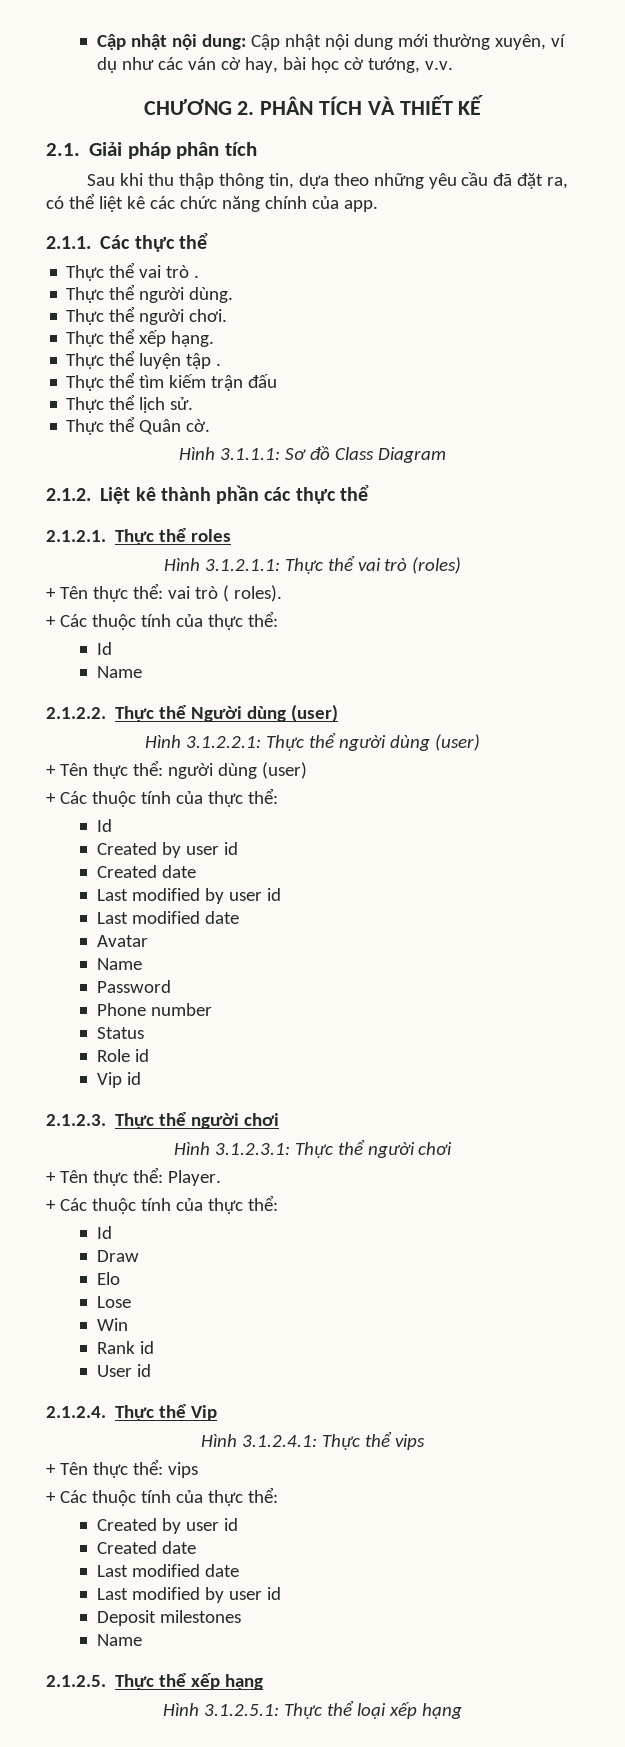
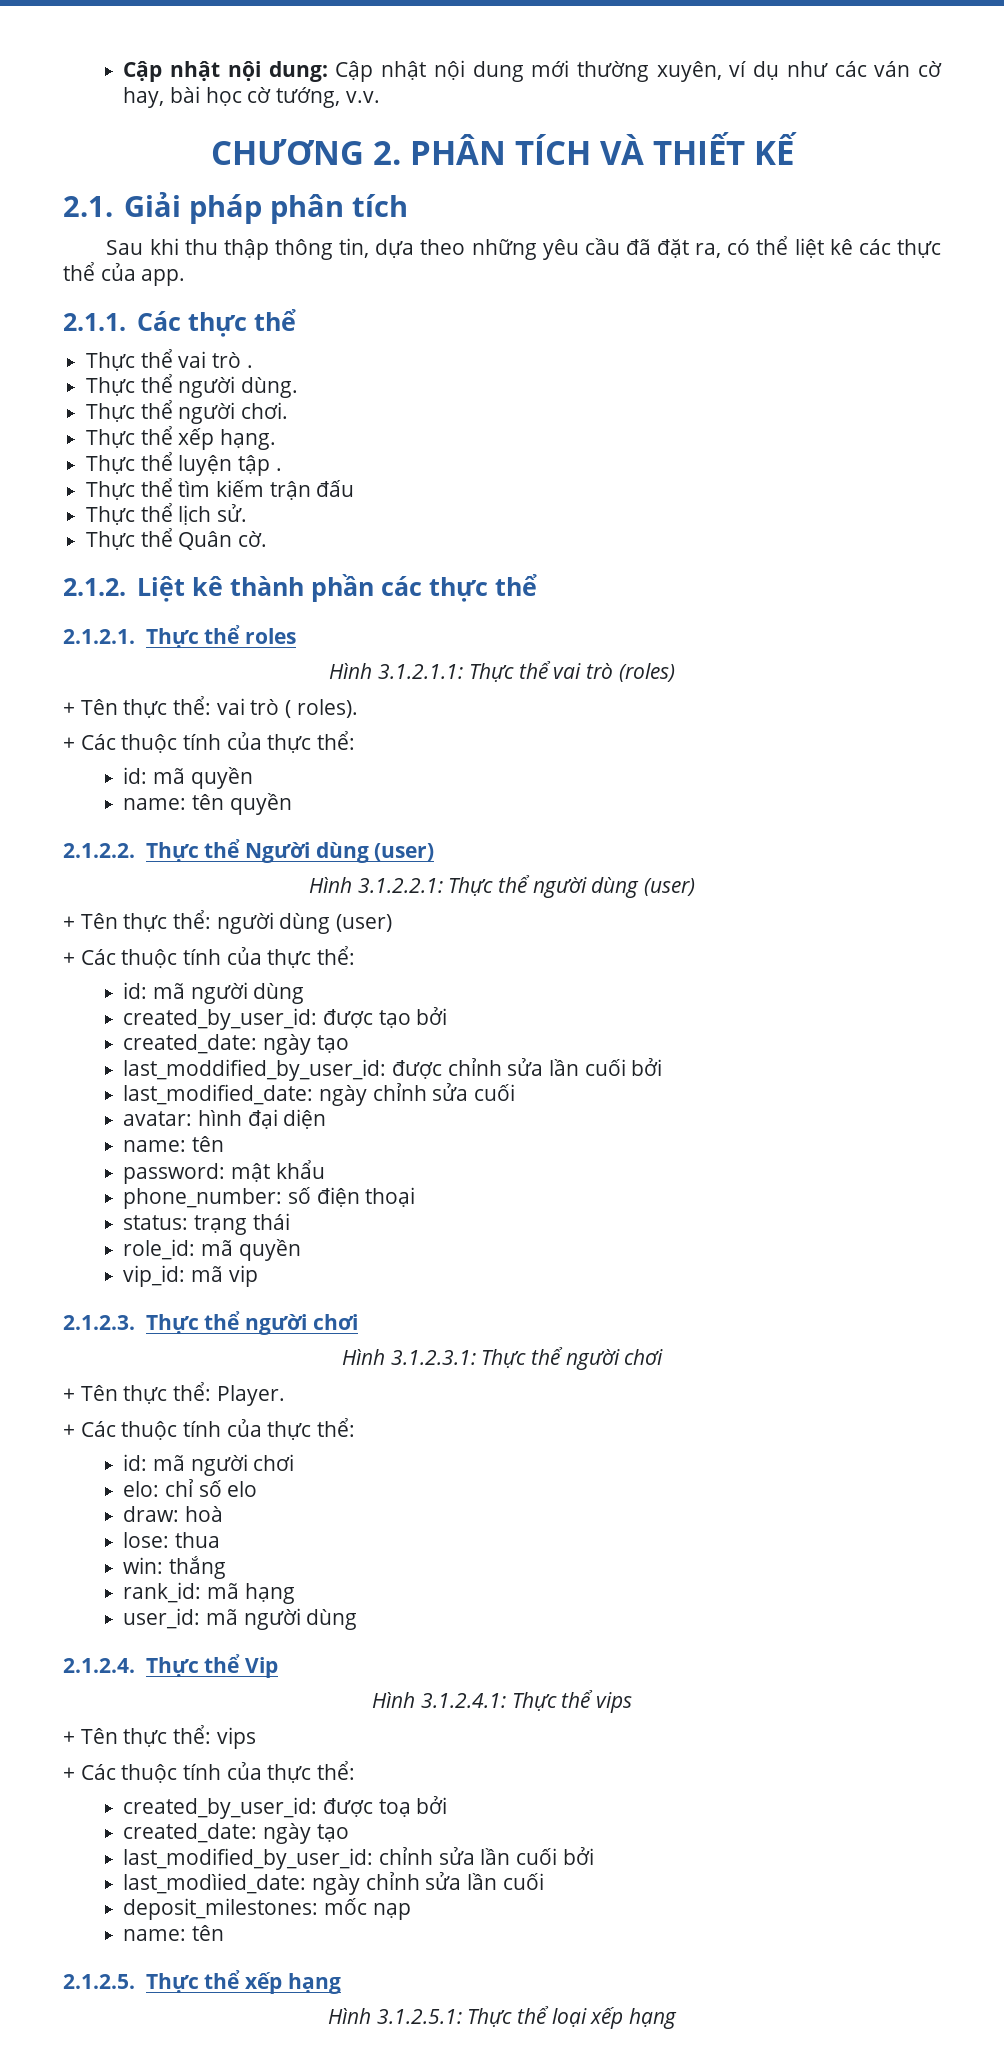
- Sau khi thu thập thông tin, dựa theo những yêu cầu đã đặt ra, có thể liệt kê các chức năng chính của app.
+ Sau khi thu thập thông tin, dựa theo những yêu cầu đã đặt ra, có thể liệt kê các thực thể của app.
- Hình 3.1.1.1: Sơ đồ Class Diagram
  + Tên thực thể: vai trò ( roles).
  + Các thuộc tính của thực thể:
- Id
- Name
+ id: mã quyền
+ name: tên quyền
  + Tên thực thể: người dùng (user)
  + Các thuộc tính của thực thể:
- Id
- Created by user id
- Created date
- Last modified by user id
- Last modified date
- Avatar
- Name
- Password
- Phone number
- Status
- Role id
- Vip id
+ id: mã người dùng
+ created_by_user_id: được tạo bởi
+ created_date: ngày tạo
+ last_moddified_by_user_id: được chỉnh sửa lần cuối bởi
+ last_modified_date: ngày chỉnh sửa cuối
+ avatar: hình đại diện
+ name: tên
+ password: mật khẩu
+ phone_number: số điện thoại
+ status: trạng thái
+ role_id: mã quyền
+ vip_id: mã vip
  + Tên thực thể: Player.
  + Các thuộc tính của thực thể:
- Id
- Draw
- Elo
- Lose
- Win
- Rank id
- User id
+ id: mã người chơi
+ elo: chỉ số elo
+ draw: hoà
+ lose: thua
+ win: thắng
+ rank_id: mã hạng
+ user_id: mã người dùng
  + Tên thực thể: vips
  + Các thuộc tính của thực thể:
- Created by user id
- Created date
- Last modified date
- Last modified by user id
- Deposit milestones
- Name
+ created_by_user_id: được toạ bởi
+ created_date: ngày tạo
+ last_modified_by_user_id: chỉnh sửa lần cuối bởi
+ last_modìied_date: ngày chỉnh sửa lần cuối
+ deposit_milestones: mốc nạp
+ name: tên

